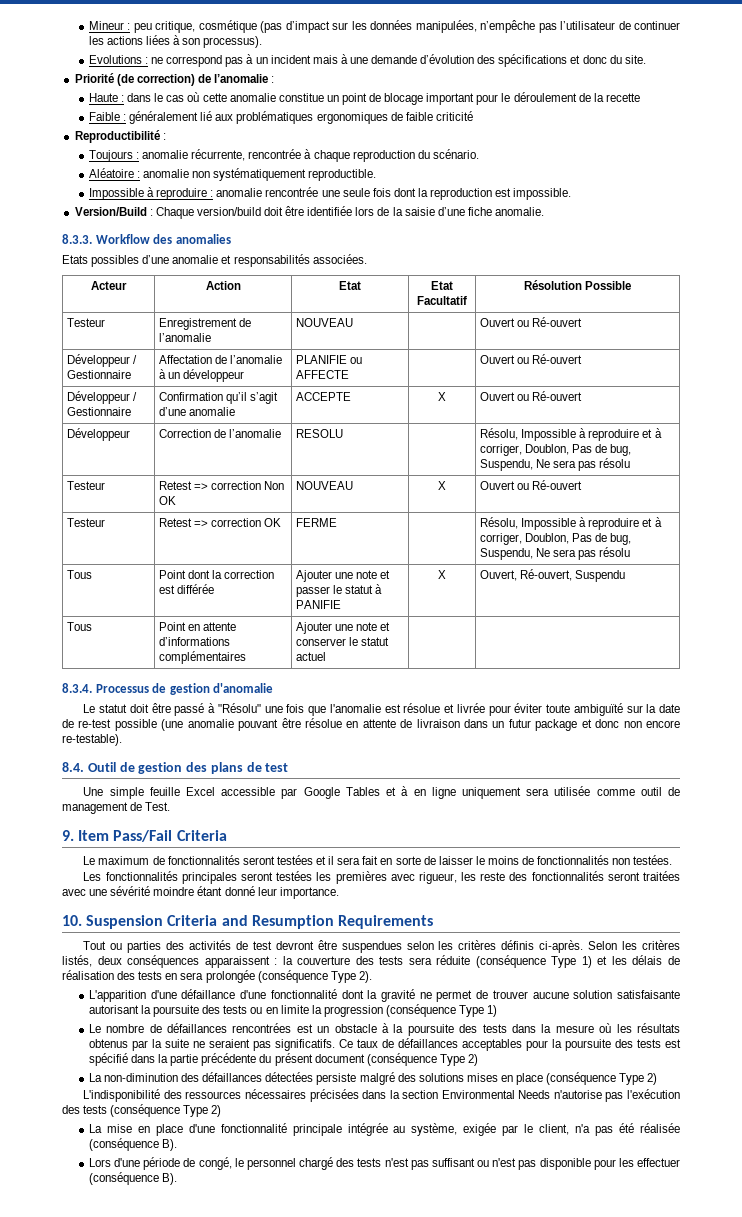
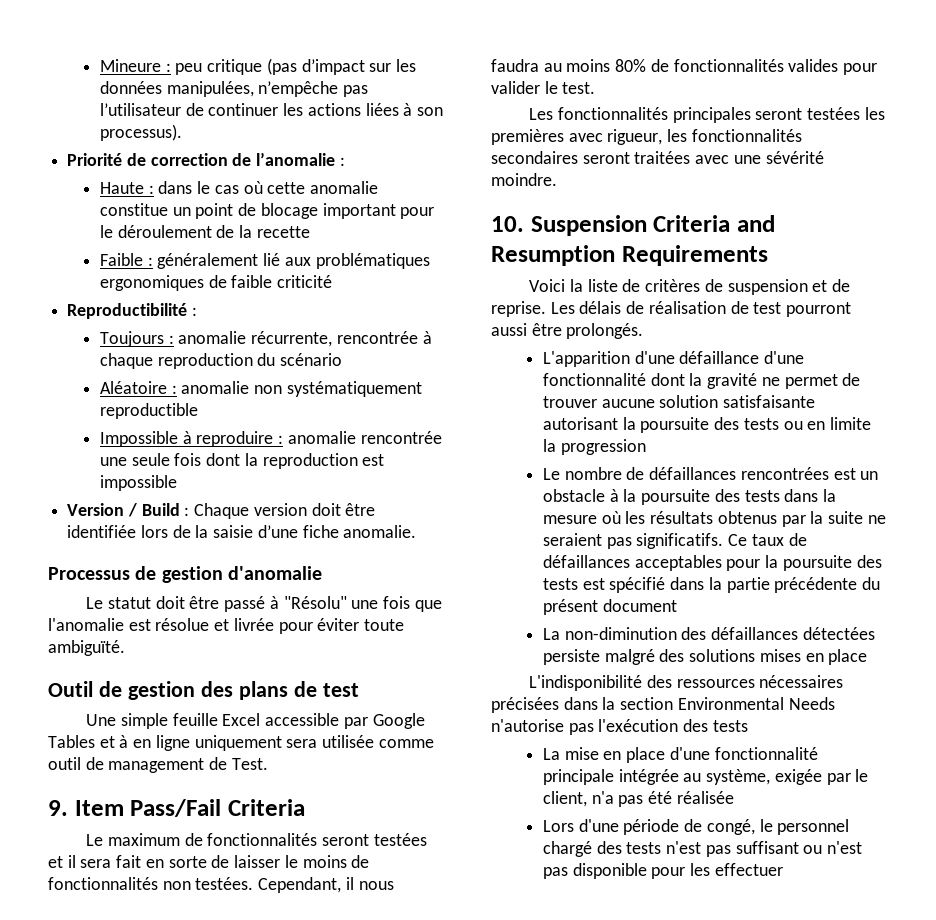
- Mineur : peu critique, cosmétique (pas d’impact sur les données manipulées, n’empêche pas l’utilisateur de continuer les actions liées à son processus).
+ Mineure : peu critique (pas d’impact sur les données manipulées, n’empêche pas l’utilisateur de continuer les actions liées à son processus).
- Evolutions : ne correspond pas à un incident mais à une demande d’évolution des spécifications et donc du site.
- Priorité (de correction) de l’anomalie :
+ Priorité de correction de l’anomalie :
- Toujours : anomalie récurrente, rencontrée à chaque reproduction du scénario.
+ Toujours : anomalie récurrente, rencontrée à chaque reproduction du scénario
- Aléatoire : anomalie non systématiquement reproductible.
+ Aléatoire : anomalie non systématiquement reproductible
- Impossible à reproduire : anomalie rencontrée une seule fois dont la reproduction est impossible.
- Version/Build : Chaque version/build doit être identifiée lors de la saisie d’une fiche anomalie.
+ Impossible à reproduire : anomalie rencontrée une seule fois dont la reproduction est impossible
+ Version / Build : Chaque version doit être identifiée lors de la saisie d’une fiche anomalie.
- 8.3.3. Workflow des anomalies
- Etats possibles d’une anomalie et responsabilités associées.
- Acteur | Action | Etat | Etat Facultatif | Résolution Possible
- Testeur | Enregistrement de l’anomalie | NOUVEAU | | Ouvert ou Ré-ouvert
- Développeur / Gestionnaire | Affectation de l’anomalie à un développeur | PLANIFIE ou AFFECTE | | Ouvert ou Ré-ouvert
- Développeur / Gestionnaire | Confirmation qu’il s’agit d’une anomalie | ACCEPTE | X | Ouvert ou Ré-ouvert
- Développeur | Correction de l’anomalie | RESOLU | | Résolu, Impossible à reproduire et à corriger, Doublon, Pas de bug, Suspendu, Ne sera pas résolu
- Testeur | Retest => correction Non OK | NOUVEAU | X | Ouvert ou Ré-ouvert
- Testeur | Retest => correction OK | FERME | | Résolu, Impossible à reproduire et à corriger, Doublon, Pas de bug, Suspendu, Ne sera pas résolu
- Tous | Point dont la correction est différée | Ajouter une note et passer le statut à PANIFIE | X | Ouvert, Ré-ouvert, Suspendu
- Tous | Point en attente d’informations complémentaires | Ajouter une note et conserver le statut actuel | |
- 8.3.4. Processus de gestion d'anomalie
+ Processus de gestion d'anomalie
- Le statut doit être passé à "Résolu" une fois que l'anomalie est résolue et livrée pour éviter toute ambiguïté sur la date de re-test possible (une anomalie pouvant être résolue en attente de livraison dans un futur package et donc non encore re-testable).
- 8.4. Outil de gestion des plans de test
+ Le statut doit être passé à "Résolu" une fois que l'anomalie est résolue et livrée pour éviter toute ambiguïté.
+ Outil de gestion des plans de test
+ Cependant, il nous faudra au moins 80% de fonctionnalités valides pour valider le test.
- Les fonctionnalités principales seront testées les premières avec rigueur, les reste des fonctionnalités seront traitées avec une sévérité moindre étant donné leur importance.
+ Les fonctionnalités principales seront testées les premières avec rigueur, les fonctionnalités secondaires seront traitées avec une sévérité moindre.
- Tout ou parties des activités de test devront être suspendues selon les critères définis ci-après. Selon les critères listés, deux conséquences apparaissent : la couverture des tests sera réduite (conséquence Type 1) et les délais de réalisation des tests en sera prolongée (conséquence Type 2).
+ Voici la liste de critères de suspension et de reprise. Les délais de réalisation de test pourront aussi être prolongés.
- L'apparition d'une défaillance d'une fonctionnalité dont la gravité ne permet de trouver aucune solution satisfaisante autorisant la poursuite des tests ou en limite la progression (conséquence Type 1)
+ L'apparition d'une défaillance d'une fonctionnalité dont la gravité ne permet de trouver aucune solution satisfaisante autorisant la poursuite des tests ou en limite la progression
- Ce taux de défaillances acceptables pour la poursuite des tests est spécifié dans la partie précédente du présent document (conséquence Type 2)
+ Ce taux de défaillances acceptables pour la poursuite des tests est spécifié dans la partie précédente du présent document
- La non-diminution des défaillances détectées persiste malgré des solutions mises en place (conséquence Type 2)
+ La non-diminution des défaillances détectées persiste malgré des solutions mises en place
- L'indisponibilité des ressources nécessaires précisées dans la section Environmental Needs n'autorise pas l'exécution des tests (conséquence Type 2)
+ L'indisponibilité des ressources nécessaires précisées dans la section Environmental Needs n'autorise pas l'exécution des tests
- La mise en place d'une fonctionnalité principale intégrée au système, exigée par le client, n'a pas été réalisée (conséquence B).
+ La mise en place d'une fonctionnalité principale intégrée au système, exigée par le client, n'a pas été réalisée
- Lors d'une période de congé, le personnel chargé des tests n'est pas suffisant ou n'est pas disponible pour les effectuer (conséquence B).
+ Lors d'une période de congé, le personnel chargé des tests n'est pas suffisant ou n'est pas disponible pour les effectuer

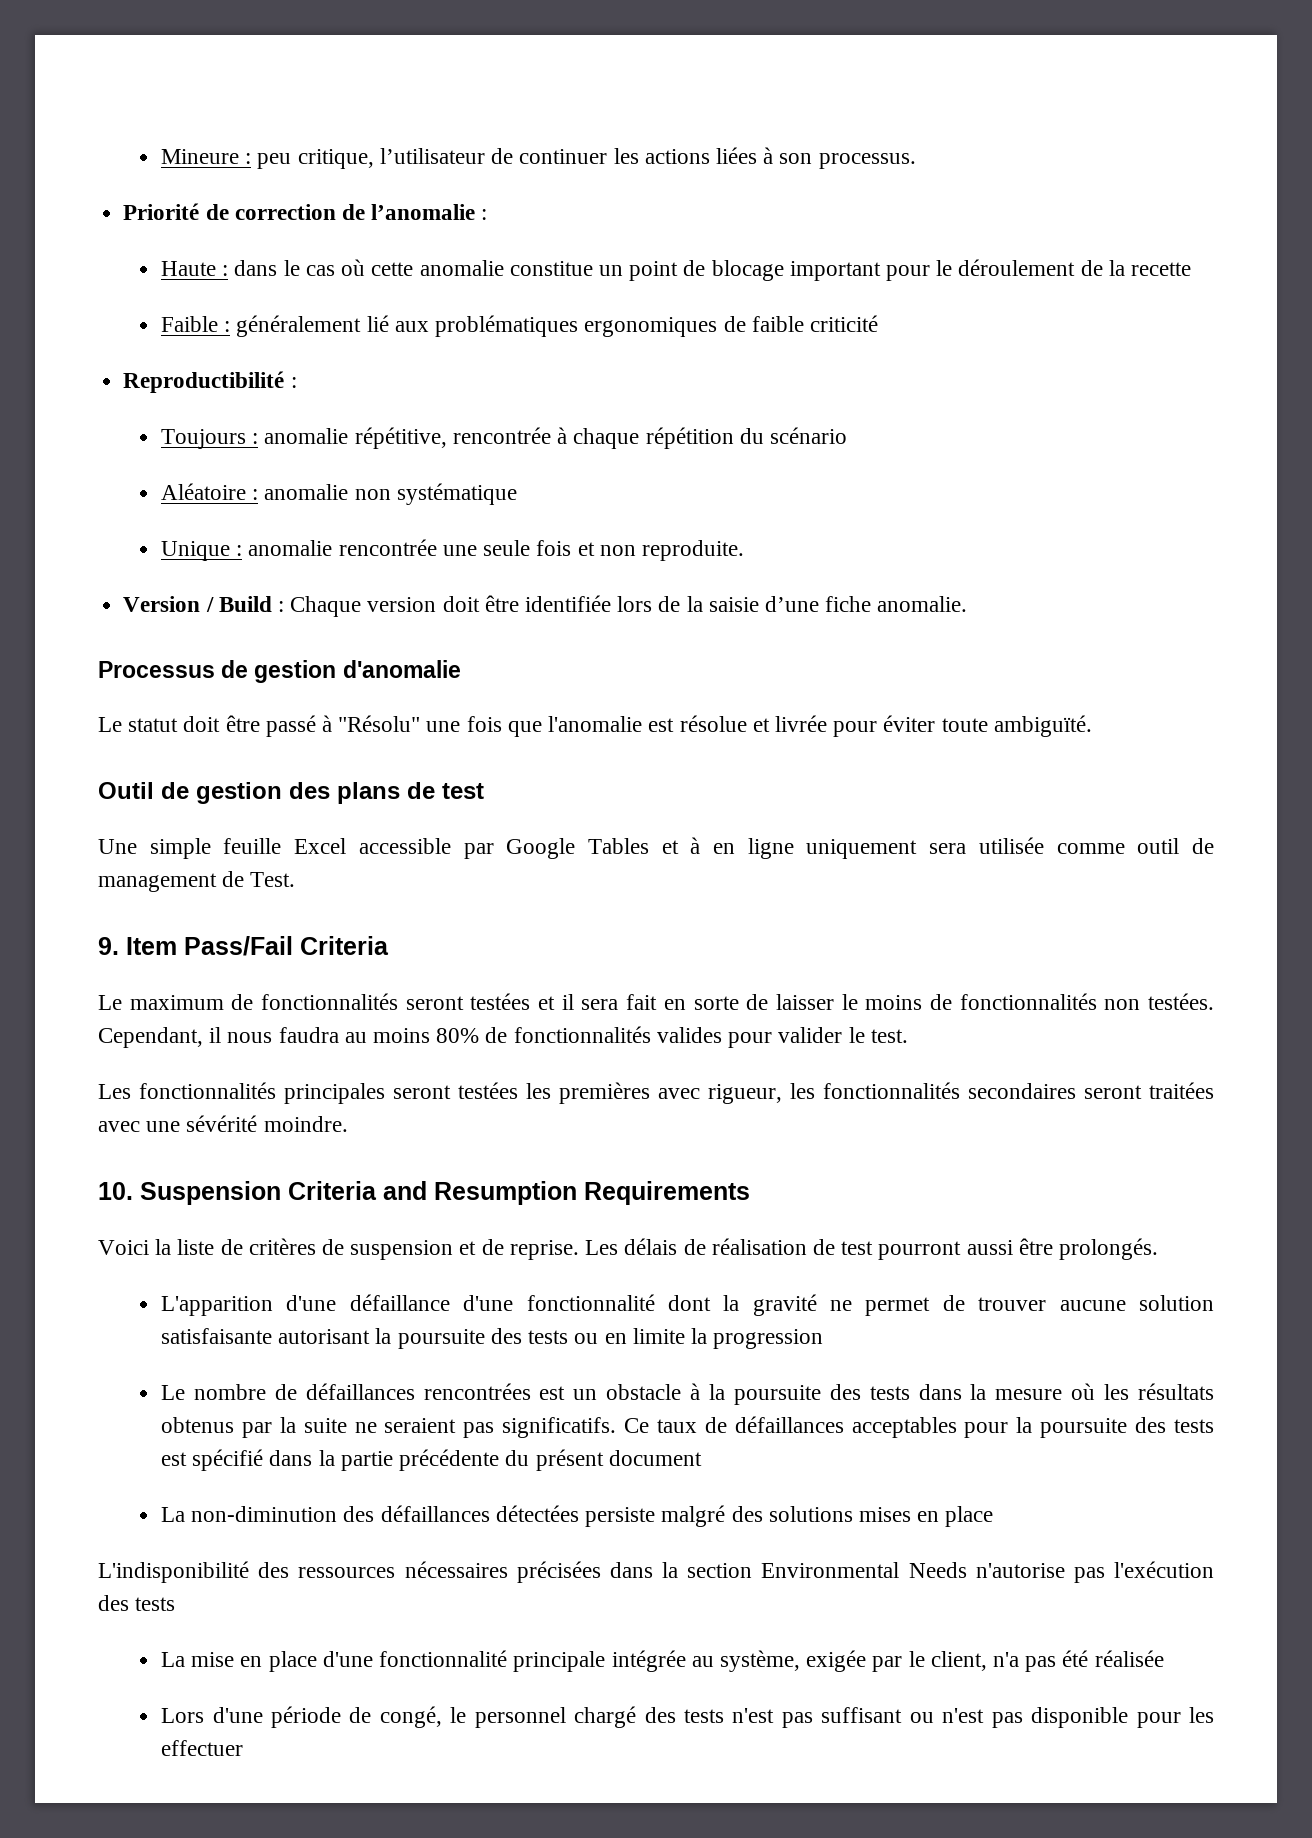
- Mineure : peu critique (pas d’impact sur les données manipulées, n’empêche pas l’utilisateur de continuer les actions liées à son processus).
+ Mineure : peu critique, l’utilisateur de continuer les actions liées à son processus.
- Toujours : anomalie récurrente, rencontrée à chaque reproduction du scénario
+ Toujours : anomalie répétitive, rencontrée à chaque répétition du scénario
- Aléatoire : anomalie non systématiquement reproductible
- Impossible à reproduire : anomalie rencontrée une seule fois dont la reproduction est impossible
+ Aléatoire : anomalie non systématique
+ Unique : anomalie rencontrée une seule fois et non reproduite.

